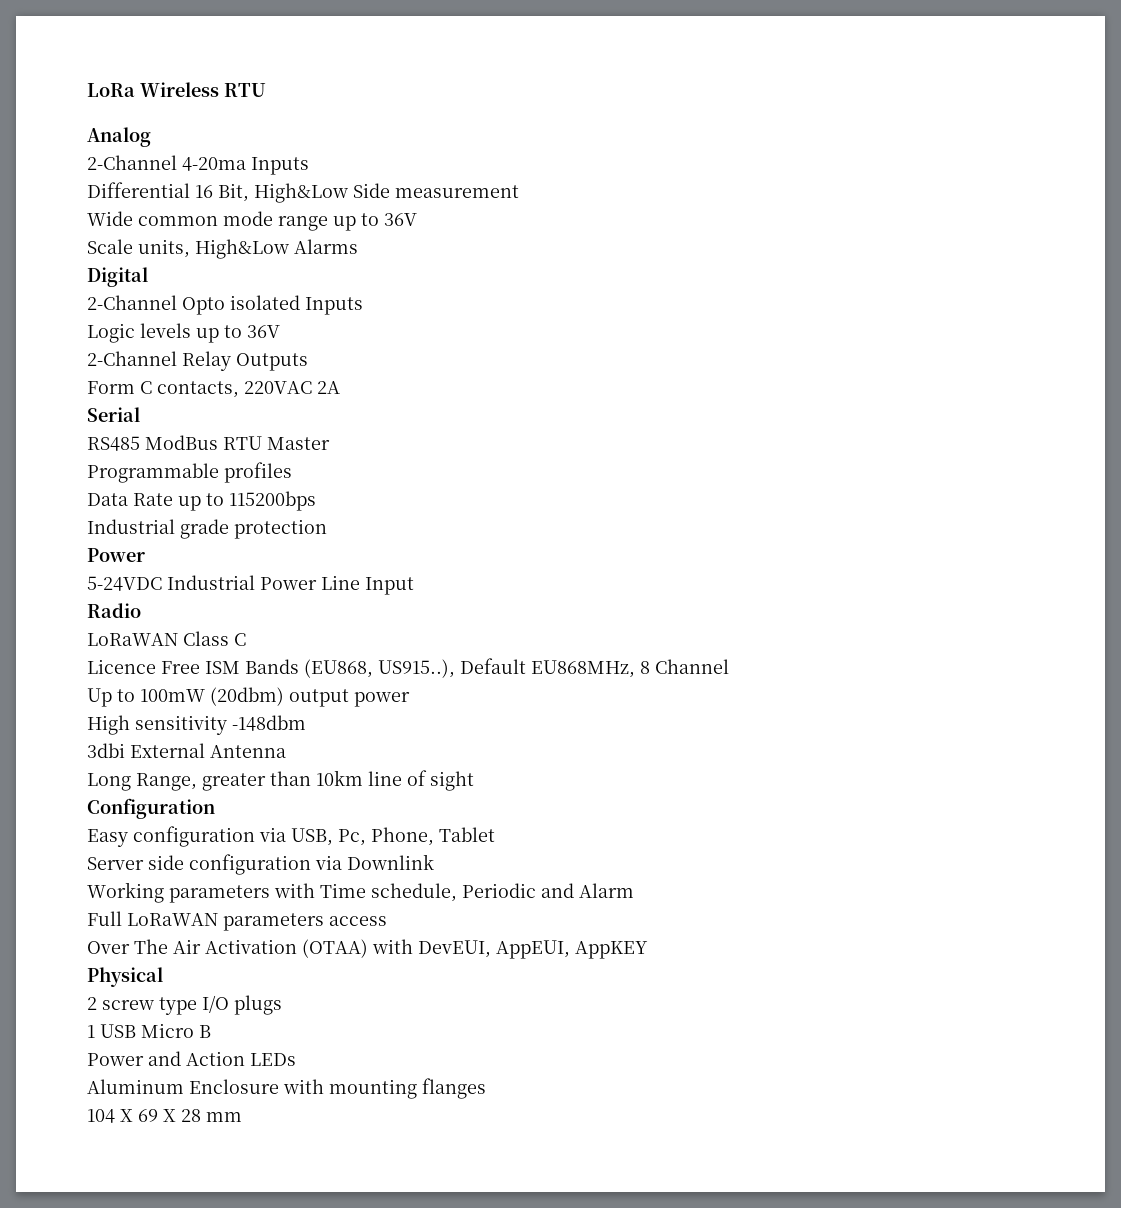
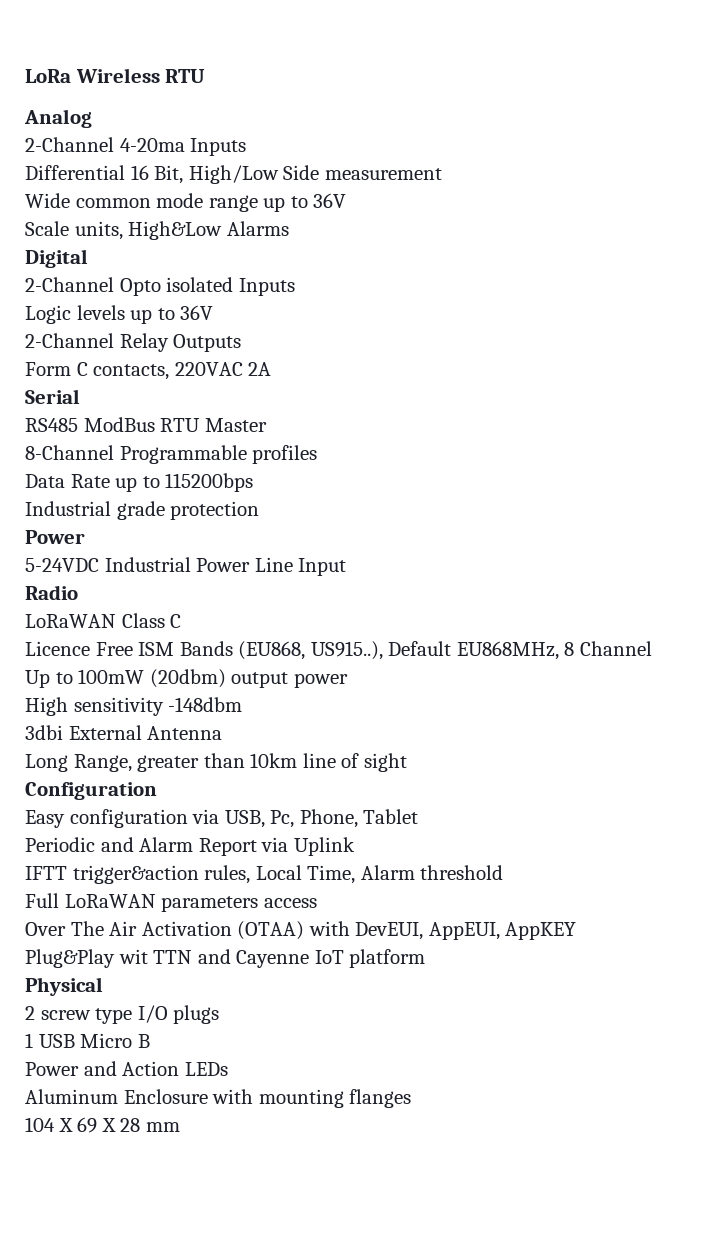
- Differential 16 Bit, High&Low Side measurement
+ Differential 16 Bit, High/Low Side measurement
- Programmable profiles
+ 8-Channel Programmable profiles
- Server side configuration via Downlink
- Working parameters with Time schedule, Periodic and Alarm
+ Periodic and Alarm Report via Uplink
+ IFTT trigger&action rules, Local Time, Alarm threshold
+ Plug&Play wit TTN and Cayenne IoT platform

